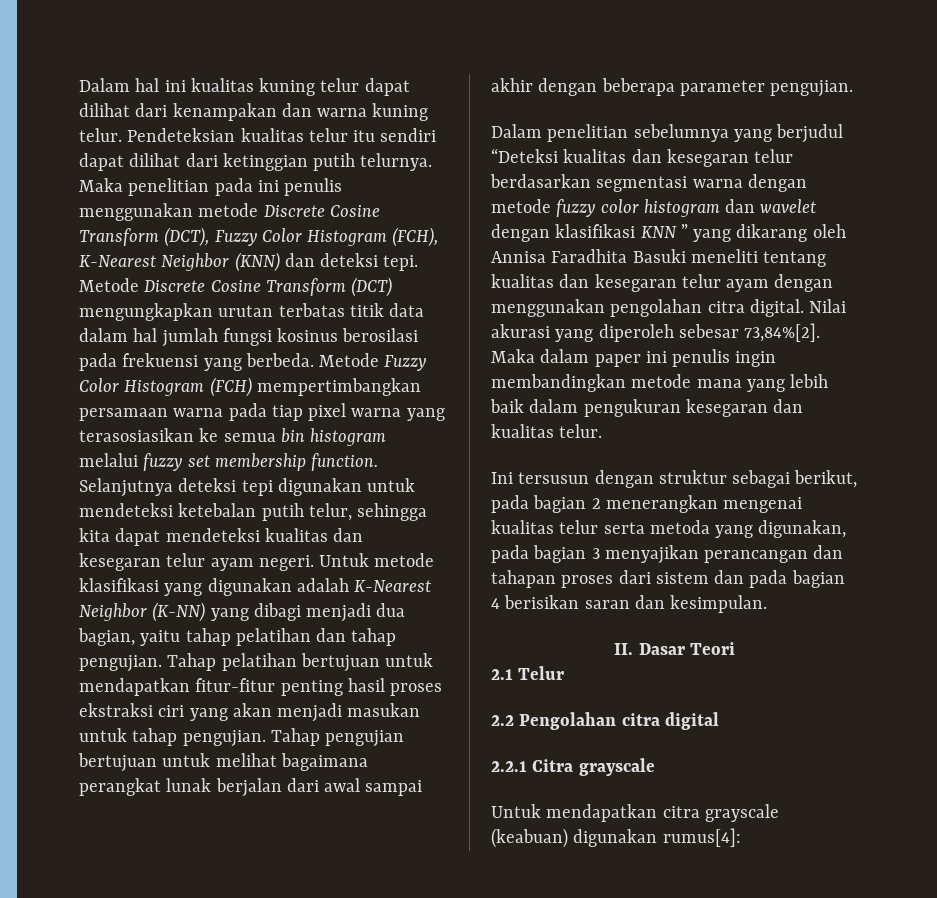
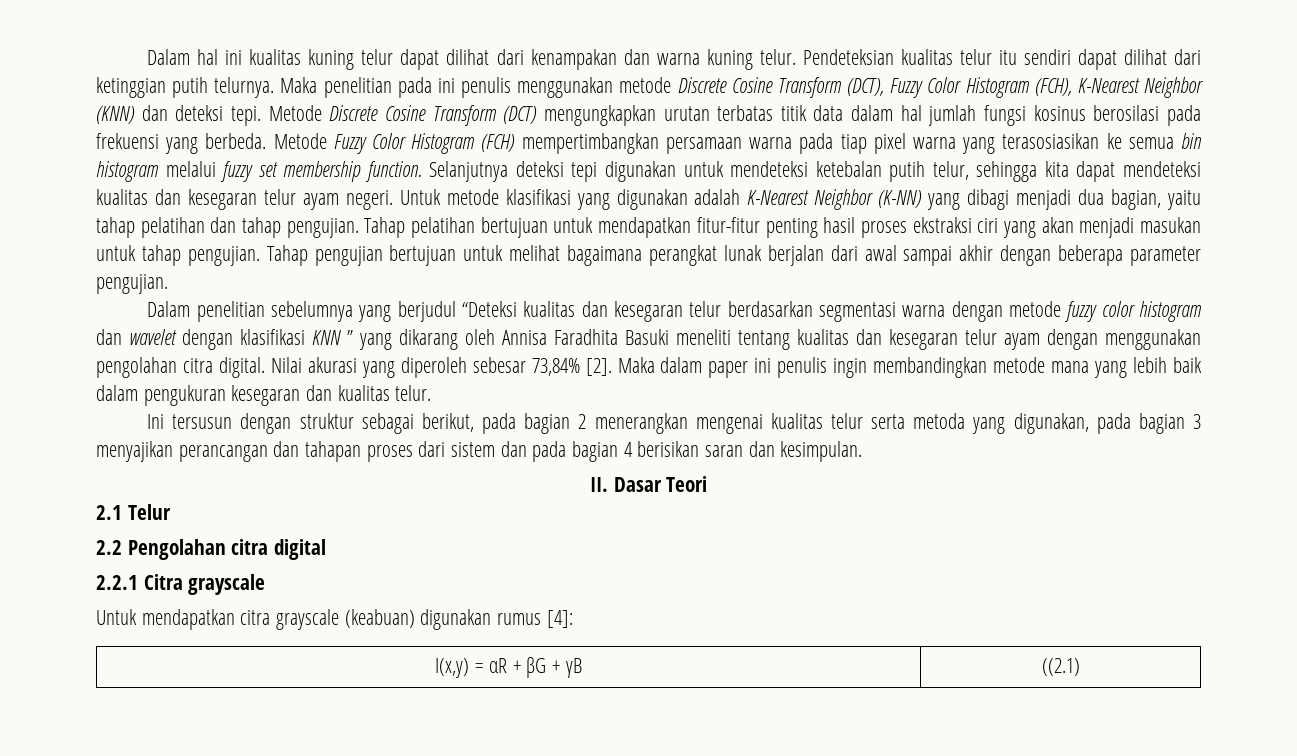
- Nilai akurasi yang diperoleh sebesar 73,84%[2].
+ Nilai akurasi yang diperoleh sebesar 73,84% [2].
- Untuk mendapatkan citra grayscale (keabuan) digunakan rumus[4]:
+ Untuk mendapatkan citra grayscale (keabuan) digunakan rumus [4]:
+ I(x,y) = αR + βG + γB | ((2.1)

